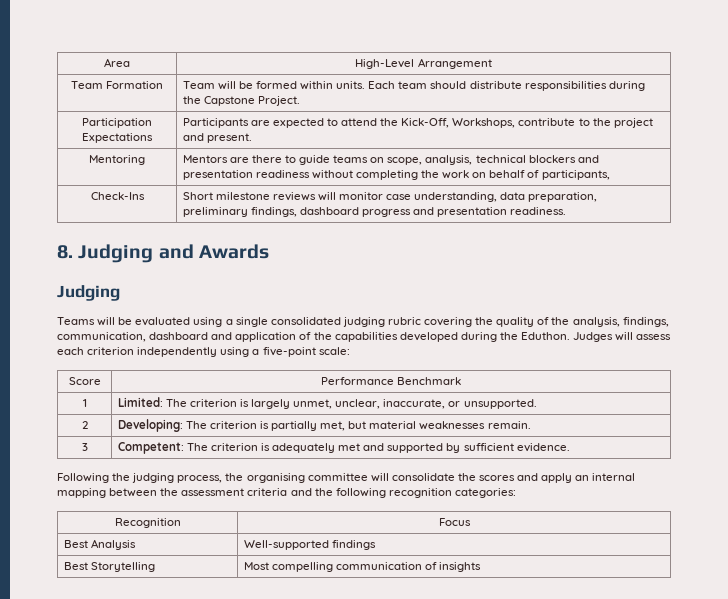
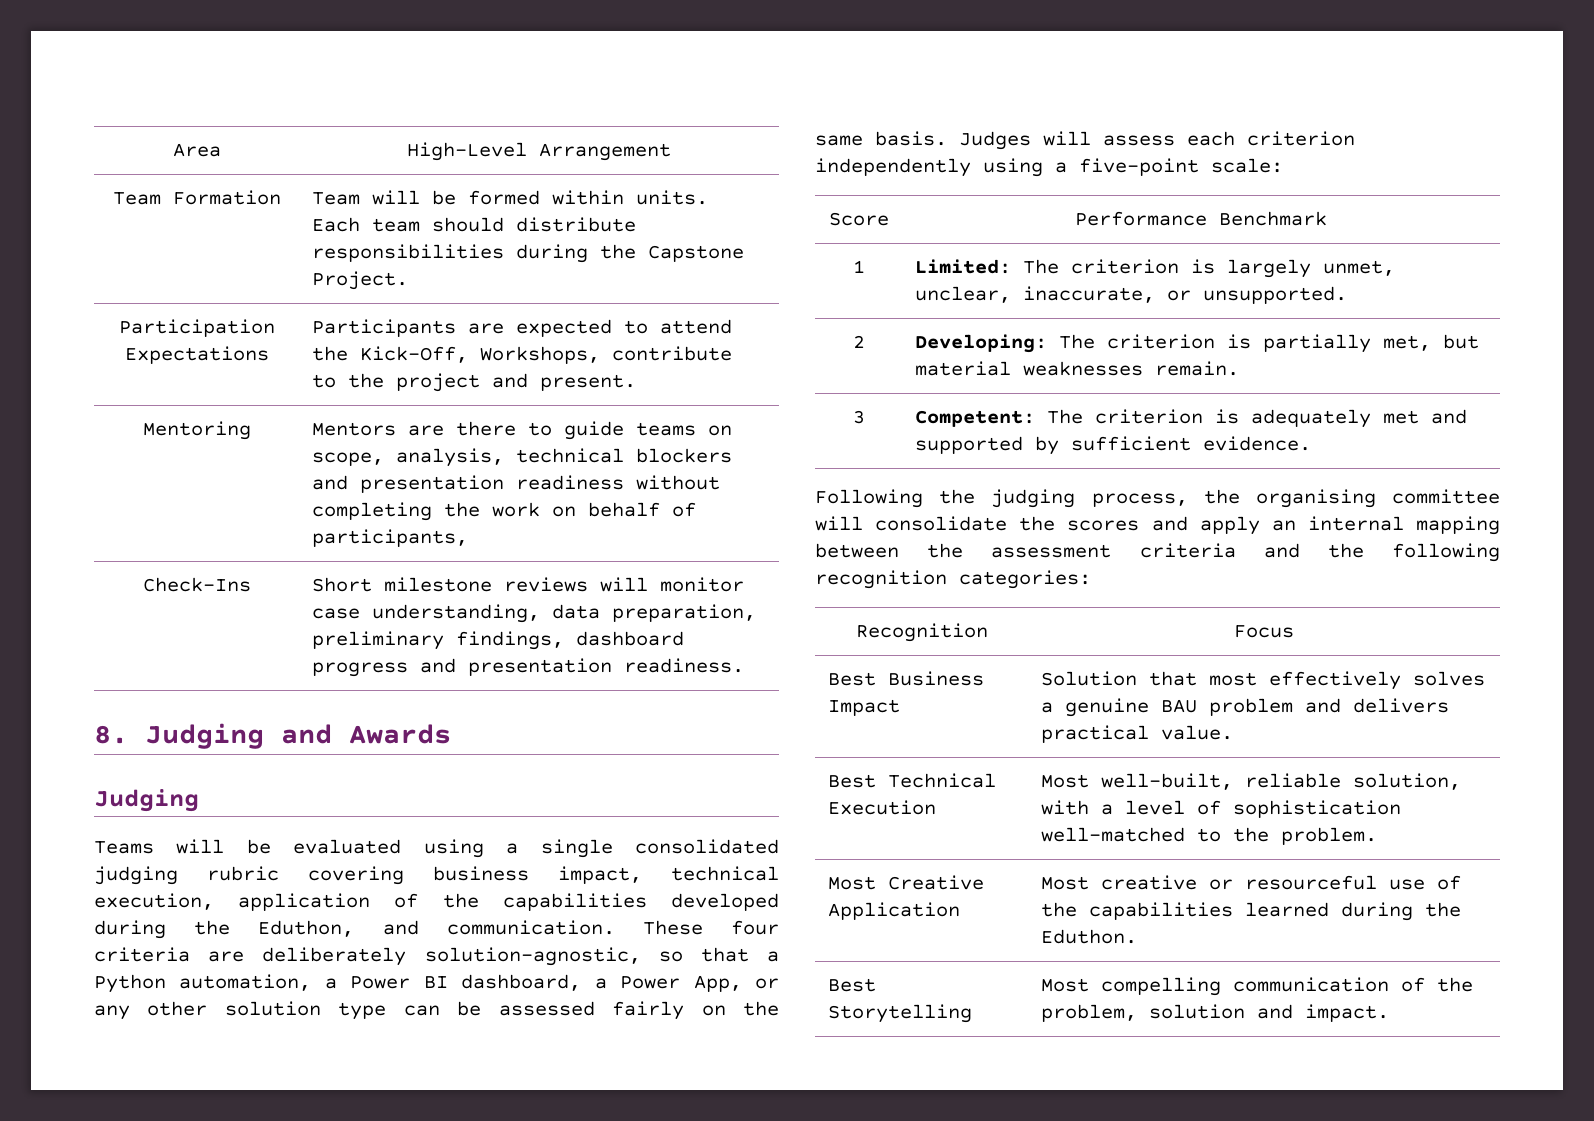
- Teams will be evaluated using a single consolidated judging rubric covering the quality of the analysis, findings, communication, dashboard and application of the capabilities developed during the Eduthon.
+ Teams will be evaluated using a single consolidated judging rubric covering business impact, technical execution, application of the capabilities developed during the Eduthon, and communication. These four criteria are deliberately solution-agnostic, so that a Python automation, a Power BI dashboard, a Power App, or any other solution type can be assessed fairly on the same basis.
- Best Analysis | Well-supported findings
+ Best Business Impact | Solution that most effectively solves a genuine BAU problem and delivers practical value.
+ Best Technical Execution | Most well-built, reliable solution, with a level of sophistication well-matched to the problem.
+ Most Creative Application | Most creative or resourceful use of the capabilities learned during the Eduthon.
- Best Storytelling | Most compelling communication of insights
+ Best Storytelling | Most compelling communication of the problem, solution and impact.

